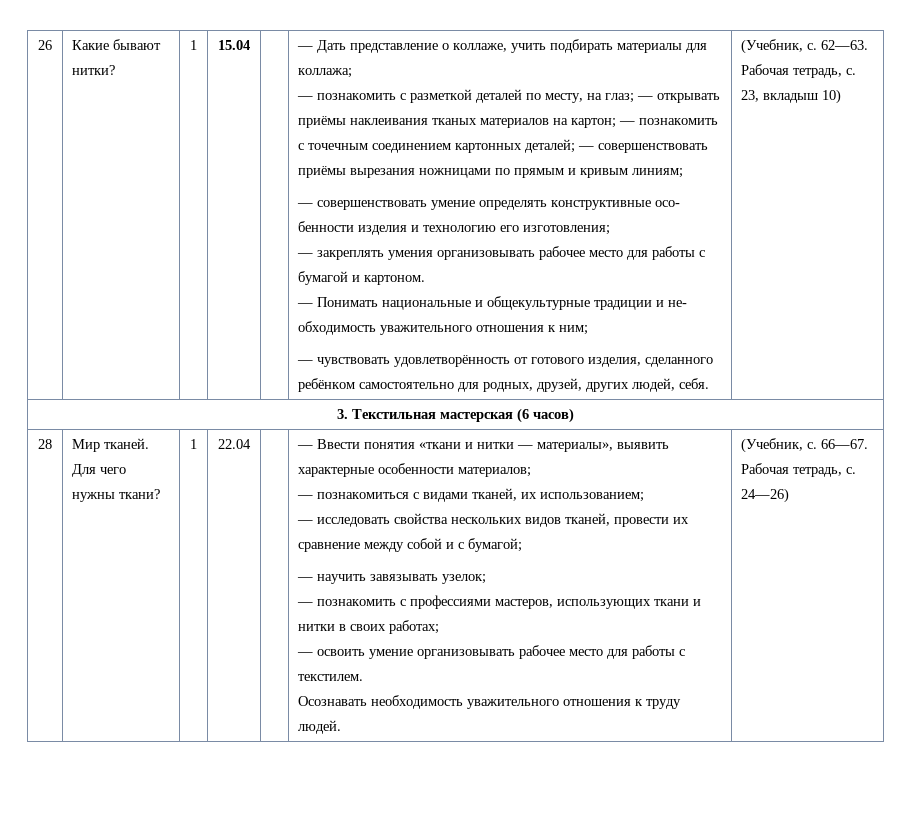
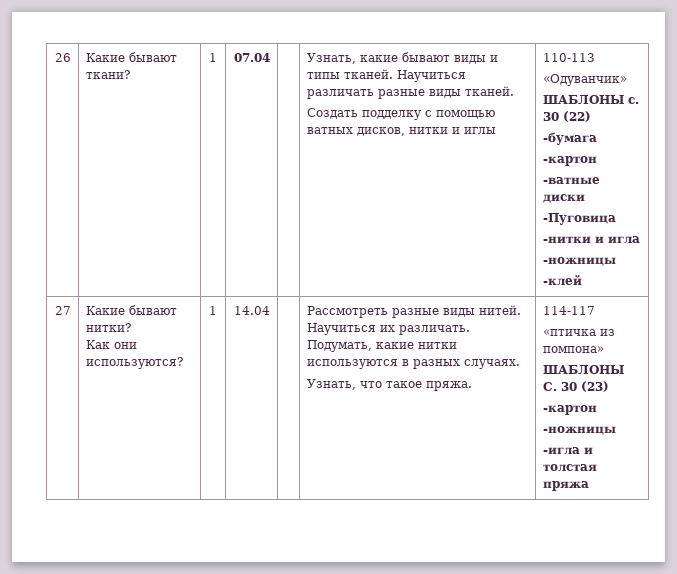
- Какие бывают нитки? | 1 | 15.04 | | — Дать представление о коллаже, учить подбирать материалы для коллажа;
- — познакомить с разметкой деталей по месту, на глаз; — открывать приёмы наклеивания тканых материалов на картон; — познакомить с точечным соединением картонных деталей; — совершенствовать приёмы вырезания ножницами по прямым и кривым линиям;
- — совершенствовать умение определять конструктивные осо- бенности изделия и технологию его изготовления;
- — закреплять умения организовывать рабочее место для работы с бумагой и картоном.
- — Понимать национальные и общекультурные традиции и не- обходимость уважительного отношения к ним;
- — чувствовать удовлетворённость от готового изделия, сделанного ребёнком самостоятельно для родных, друзей, других людей, себя. | (Учебник, с. 62—63. Рабочая тетрадь, с. 23, вкладыш 10)
- 3. Текстильная мастерская (6 часов)
- 28 | Мир тканей. Для чего нужны ткани? | 1 | 22.04 | | — Ввести понятия «ткани и нитки — материалы», выявить характерные особенности материалов;
- — познакомиться с видами тканей, их использованием;
- — исследовать свойства нескольких видов тканей, провести их сравнение между собой и с бумагой;
- — научить завязывать узелок;
- — познакомить с профессиями мастеров, использующих ткани и нитки в своих работах;
- — освоить умение организовывать рабочее место для работы с текстилем.
- Осознавать необходимость уважительного отношения к труду людей. | (Учебник, с. 66—67. Рабочая тетрадь, с. 24—26)
+ Какие бывают ткани? | 1 | 07.04 | | Узнать, какие бывают виды и типы тканей. Научиться различать разные виды тканей.
+ Создать подделку с помощью ватных дисков, нитки и иглы | 110-113
+ «Одуванчик»
+ ШАБЛОНЫ с. 30 (22)
+ -бумага
+ -картон
+ -ватные диски
+ -Пуговица
+ -нитки и игла
+ -ножницы
+ -клей
+ 27 | Какие бывают нитки?
+ Как они используются? | 1 | 14.04 | | Рассмотреть разные виды нитей. Научиться их различать. Подумать, какие нитки используются в разных случаях.
+ Узнать, что такое пряжа. | 114-117
+ «птичка из помпона»
+ ШАБЛОНЫ С. 30 (23)
+ -картон
+ -ножницы
+ -игла и толстая пряжа

